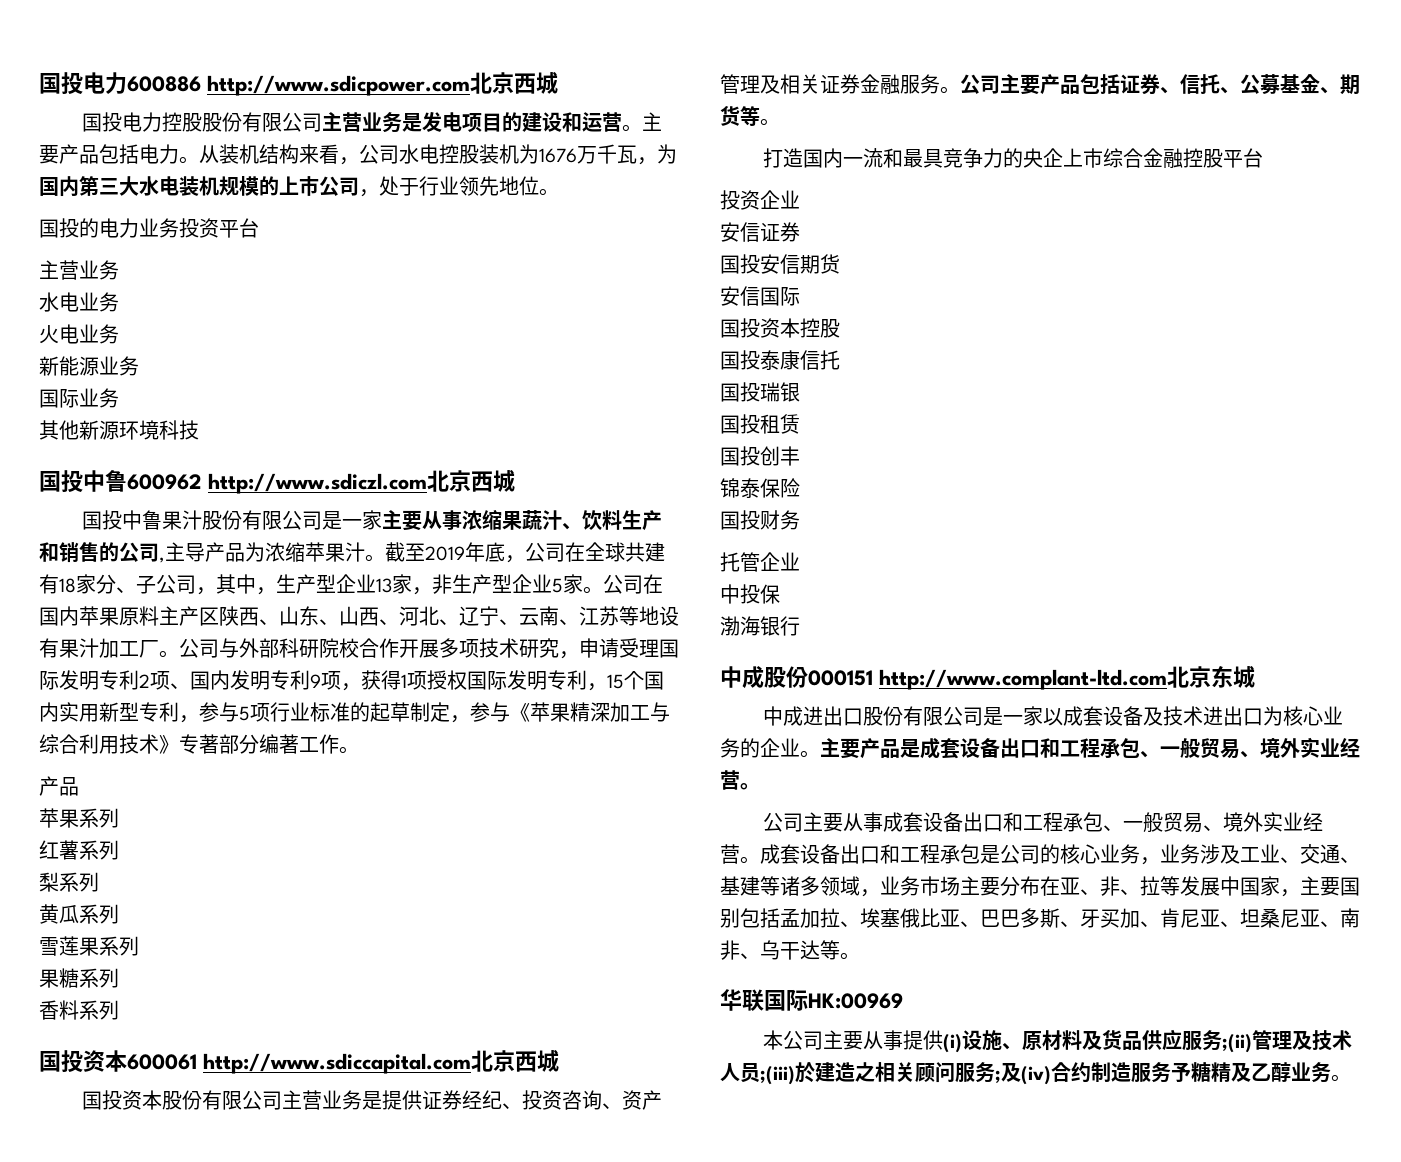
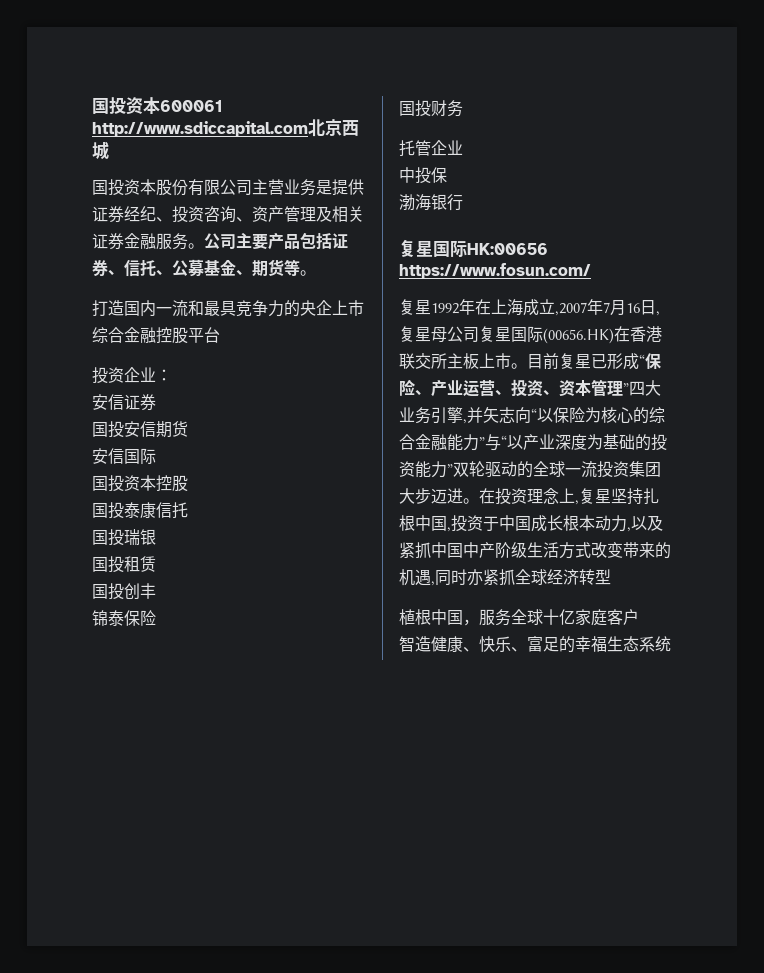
- 国投电力600886 http://www.sdicpower.com北京西城
- 国投电力控股股份有限公司主营业务是发电项目的建设和运营。主要产品包括电力。从装机结构来看，公司水电控股装机为1676万千瓦，为国内第三大水电装机规模的上市公司，处于行业领先地位。
- 国投的电力业务投资平台
- 主营业务
- 水电业务
- 火电业务
- 新能源业务
- 国际业务
- 其他新源环境科技
- 国投中鲁600962 http://www.sdiczl.com北京西城
- 国投中鲁果汁股份有限公司是一家主要从事浓缩果蔬汁、饮料生产和销售的公司,主导产品为浓缩苹果汁。截至2019年底，公司在全球共建有18家分、子公司，其中，生产型企业13家，非生产型企业5家。公司在国内苹果原料主产区陕西、山东、山西、河北、辽宁、云南、江苏等地设有果汁加工厂。公司与外部科研院校合作开展多项技术研究，申请受理国际发明专利2项、国内发明专利9项，获得1项授权国际发明专利，15个国内实用新型专利，参与5项行业标准的起草制定，参与《苹果精深加工与综合利用技术》专著部分编著工作。
- 产品
- 苹果系列
- 红薯系列
- 梨系列
- 黄瓜系列
- 雪莲果系列
- 果糖系列
- 香料系列
- 投资企业
+ 投资企业：
- 中成股份000151 http://www.complant-ltd.com北京东城
- 中成进出口股份有限公司是一家以成套设备及技术进出口为核心业务的企业。主要产品是成套设备出口和工程承包、一般贸易、境外实业经营。
- 公司主要从事成套设备出口和工程承包、一般贸易、境外实业经营。成套设备出口和工程承包是公司的核心业务，业务涉及工业、交通、基建等诸多领域，业务市场主要分布在亚、非、拉等发展中国家，主要国别包括孟加拉、埃塞俄比亚、巴巴多斯、牙买加、肯尼亚、坦桑尼亚、南非、乌干达等。
- 华联国际HK:00969
- 本公司主要从事提供(i)设施、原材料及货品供应服务;(ii)管理及技术人员;(iii)於建造之相关顾问服务;及(iv)合约制造服务予糖精及乙醇业务。
+ 复星国际HK:00656 https://www.fosun.com/
+ 复星1992年在上海成立,2007年7月16日,复星母公司复星国际(00656.HK)在香港联交所主板上市。目前复星已形成“保险、产业运营、投资、资本管理”四大业务引擎,并矢志向“以保险为核心的综合金融能力”与“以产业深度为基础的投资能力”双轮驱动的全球一流投资集团大步迈进。在投资理念上,复星坚持扎根中国,投资于中国成长根本动力,以及紧抓中国中产阶级生活方式改变带来的机遇,同时亦紧抓全球经济转型
+ 植根中国，服务全球十亿家庭客户
+ 智造健康、快乐、富足的幸福生态系统

